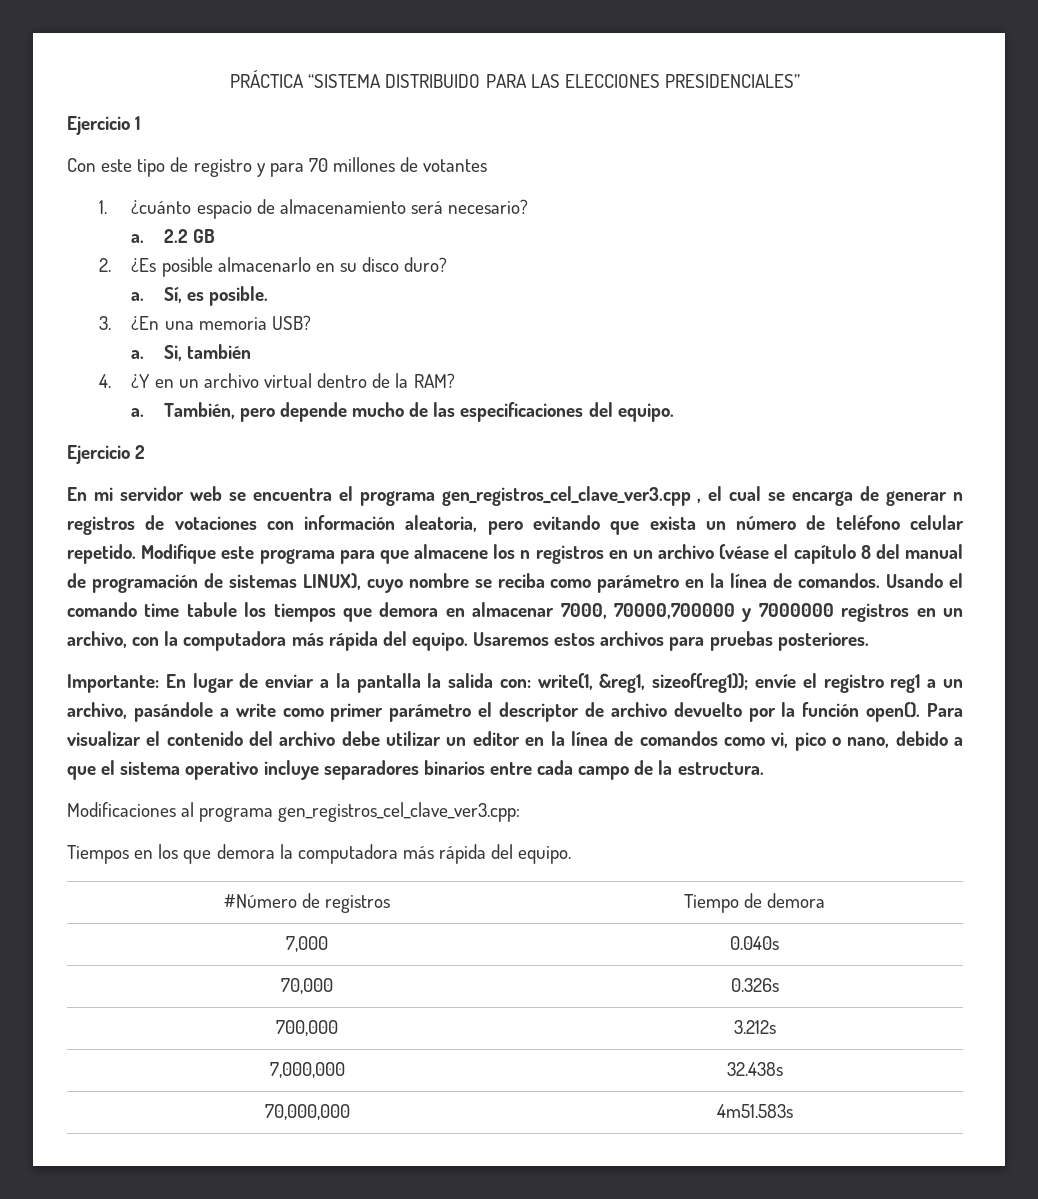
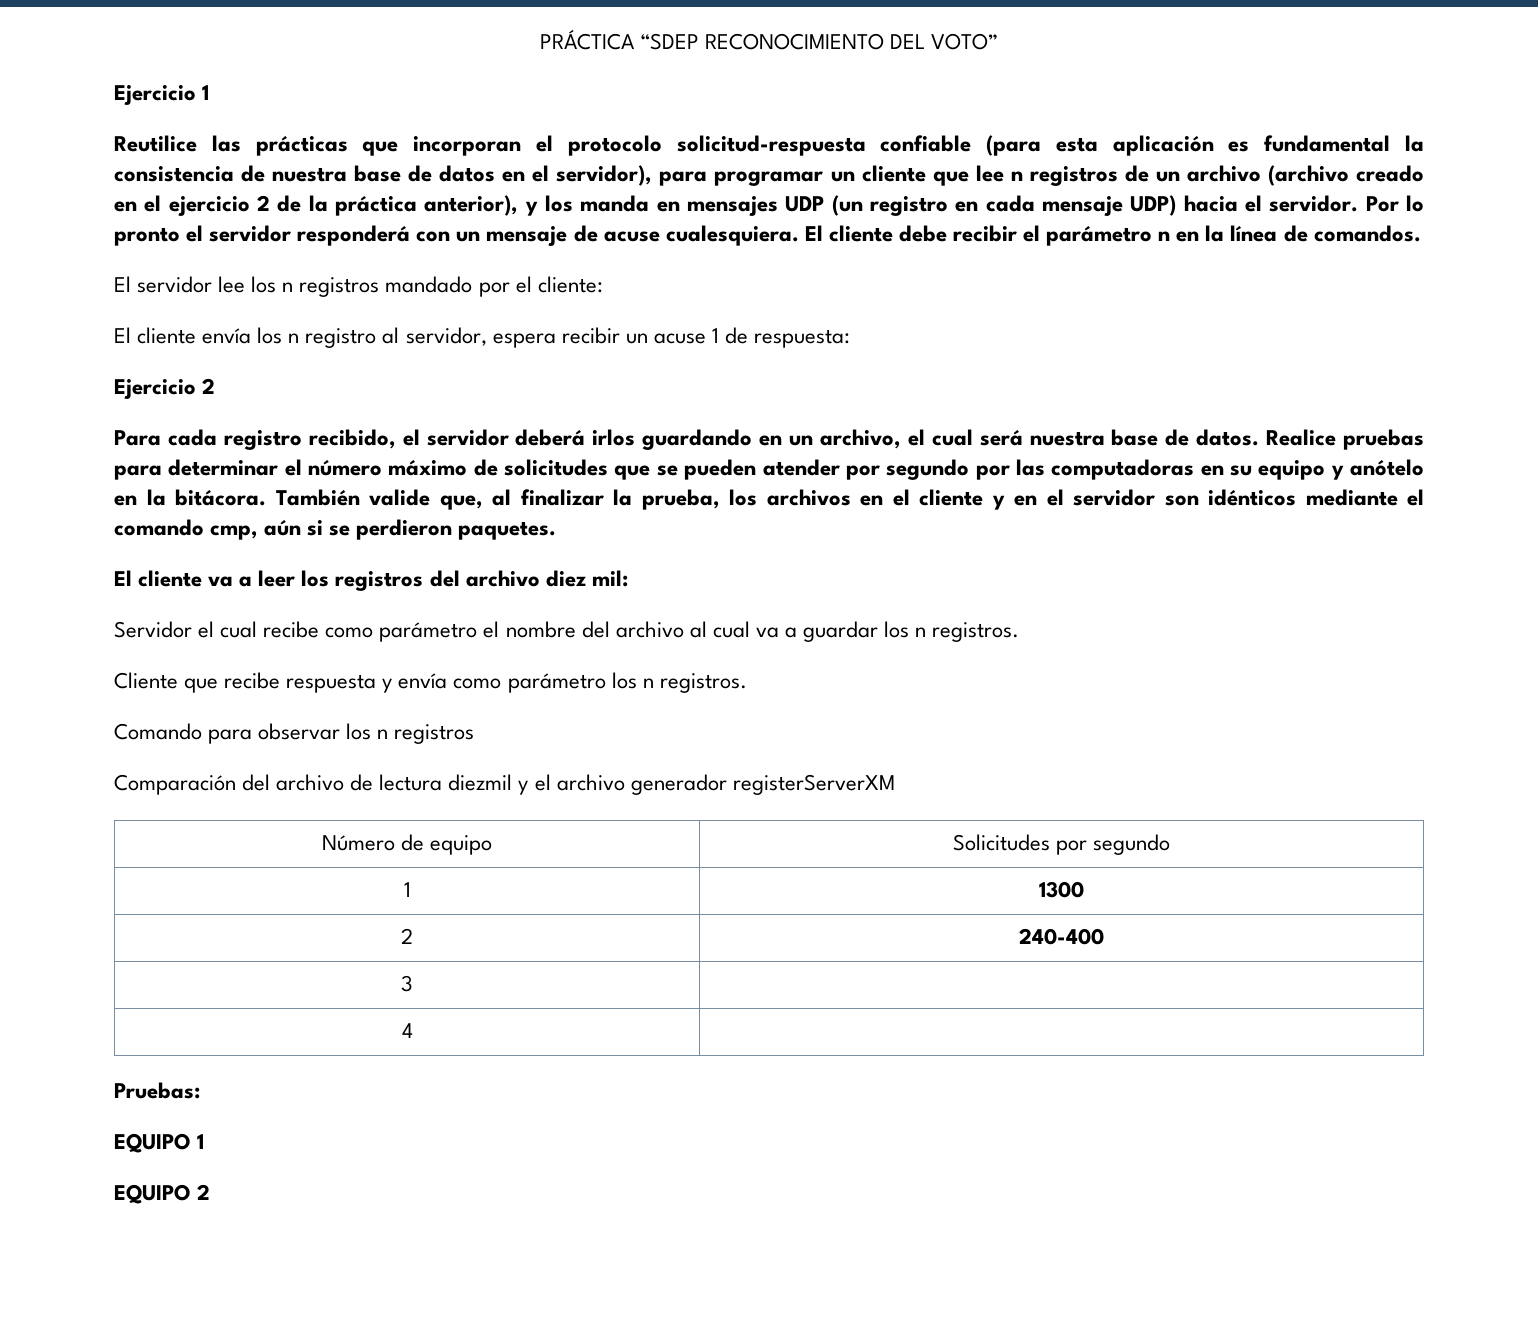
- PRÁCTICA “SISTEMA DISTRIBUIDO PARA LAS ELECCIONES PRESIDENCIALES”
+ PRÁCTICA “SDEP RECONOCIMIENTO DEL VOTO”
  Ejercicio 1
- Con este tipo de registro y para 70 millones de votantes
- 1. ¿cuánto espacio de almacenamiento será necesario?
- a. 2.2 GB
- 2. ¿Es posible almacenarlo en su disco duro?
- a. Sí, es posible.
- 3. ¿En una memoria USB?
- a. Si, también
- 4. ¿Y en un archivo virtual dentro de la RAM?
- a. También, pero depende mucho de las especificaciones del equipo.
+ Reutilice las prácticas que incorporan el protocolo solicitud-respuesta confiable (para esta aplicación es fundamental la consistencia de nuestra base de datos en el servidor), para programar un cliente que lee n registros de un archivo (archivo creado en el ejercicio 2 de la práctica anterior), y los manda en mensajes UDP (un registro en cada mensaje UDP) hacia el servidor. Por lo pronto el servidor responderá con un mensaje de acuse cualesquiera. El cliente debe recibir el parámetro n en la línea de comandos.
+ El servidor lee los n registros mandado por el cliente:
+ El cliente envía los n registro al servidor, espera recibir un acuse 1 de respuesta:
  Ejercicio 2
- En mi servidor web se encuentra el programa gen_registros_cel_clave_ver3.cpp , el cual se encarga de generar n registros de votaciones con información aleatoria, pero evitando que exista un número de teléfono celular repetido. Modifique este programa para que almacene los n registros en un archivo (véase el capítulo 8 del manual de programación de sistemas LINUX), cuyo nombre se reciba como parámetro en la línea de comandos. Usando el comando time tabule los tiempos que demora en almacenar 7000, 70000,700000 y 7000000 registros en un archivo, con la computadora más rápida del equipo. Usaremos estos archivos para pruebas posteriores.
- Importante: En lugar de enviar a la pantalla la salida con: write(1, &reg1, sizeof(reg1)); envíe el registro reg1 a un archivo, pasándole a write como primer parámetro el descriptor de archivo devuelto por la función open(). Para visualizar el contenido del archivo debe utilizar un editor en la línea de comandos como vi, pico o nano, debido a que el sistema operativo incluye separadores binarios entre cada campo de la estructura.
- Modificaciones al programa gen_registros_cel_clave_ver3.cpp:
- Tiempos en los que demora la computadora más rápida del equipo.
- #Número de registros | Tiempo de demora
- 7,000 | 0.040s
- 70,000 | 0.326s
- 700,000 | 3.212s
- 7,000,000 | 32.438s
- 70,000,000 | 4m51.583s
+ Para cada registro recibido, el servidor deberá irlos guardando en un archivo, el cual será nuestra base de datos. Realice pruebas para determinar el número máximo de solicitudes que se pueden atender por segundo por las computadoras en su equipo y anótelo en la bitácora. También valide que, al finalizar la prueba, los archivos en el cliente y en el servidor son idénticos mediante el comando cmp, aún si se perdieron paquetes.
+ El cliente va a leer los registros del archivo diez mil:
+ Servidor el cual recibe como parámetro el nombre del archivo al cual va a guardar los n registros.
+ Cliente que recibe respuesta y envía como parámetro los n registros.
+ Comando para observar los n registros
+ Comparación del archivo de lectura diezmil y el archivo generador registerServerXM
+ Número de equipo | Solicitudes por segundo
+ 1 | 1300
+ 2 | 240-400
+ 3 |
+ 4 |
+ Pruebas:
+ EQUIPO 1
+ EQUIPO 2

